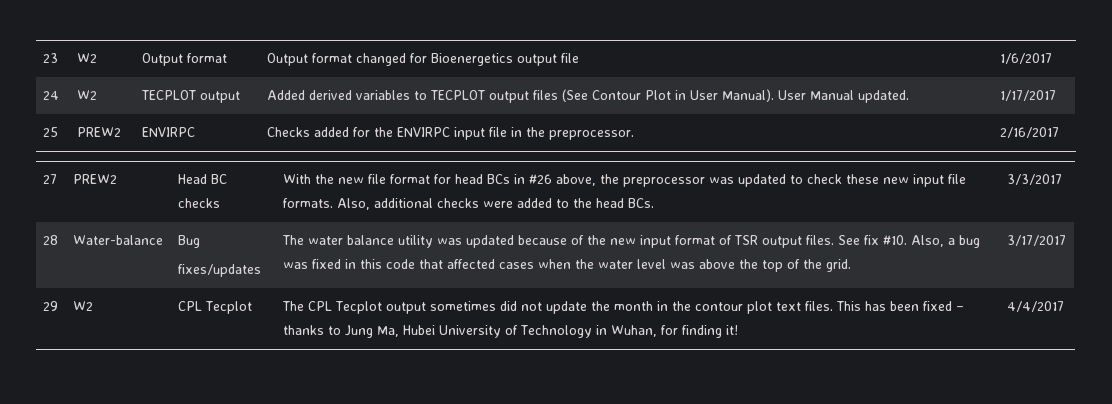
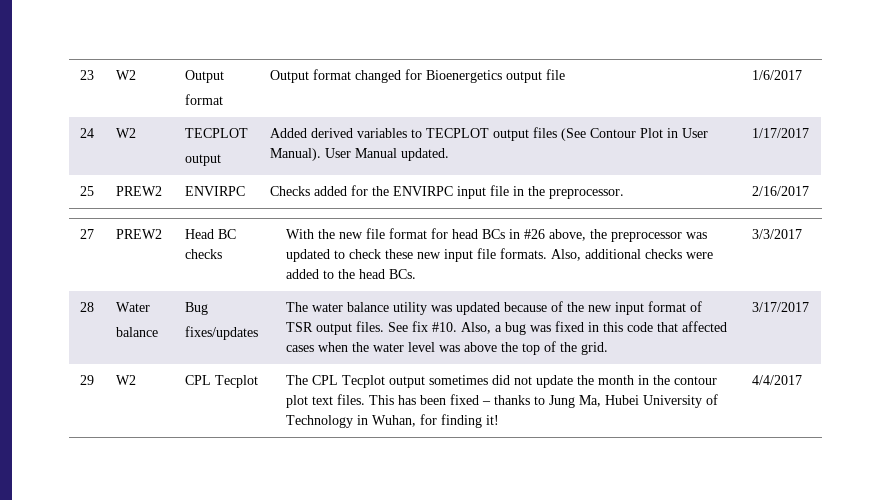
- 23 | W2 | Output format | Output format changed for Bioenergetics output file | 1/6/2017
+ 23 | W2 | Output
+ format | Output format changed for Bioenergetics output file | 1/6/2017
- 24 | W2 | TECPLOT output | Added derived variables to TECPLOT output files (See Contour Plot in User Manual). User Manual updated. | 1/17/2017
+ 24 | W2 | TECPLOT
+ output | Added derived variables to TECPLOT output files (See Contour Plot in User Manual). User Manual updated. | 1/17/2017
- Water-balance
+ Water
+ balance

